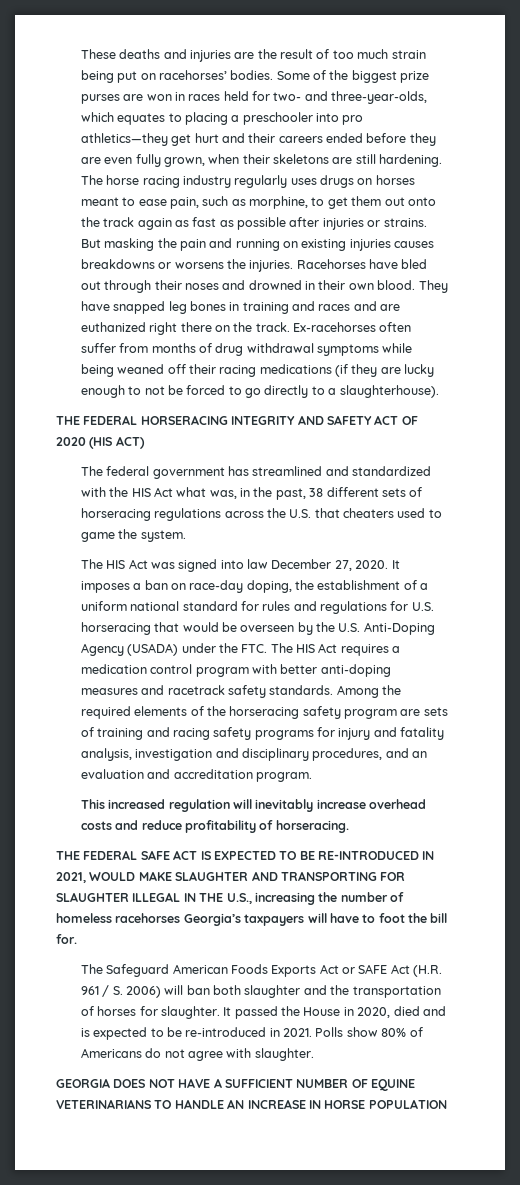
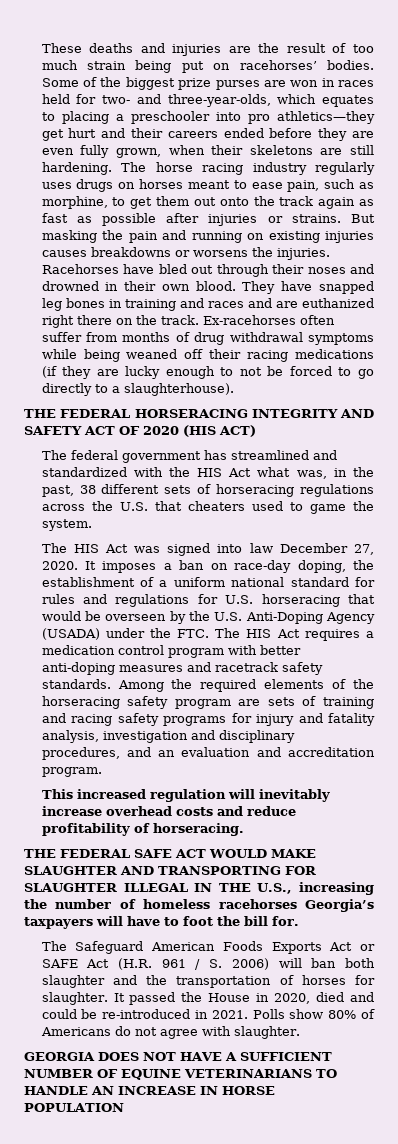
- THE FEDERAL SAFE ACT IS EXPECTED TO BE RE-INTRODUCED IN 2021, WOULD MAKE SLAUGHTER AND TRANSPORTING FOR SLAUGHTER ILLEGAL IN THE U.S., increasing the number of homeless racehorses Georgia’s taxpayers will have to foot the bill for.
+ THE FEDERAL SAFE ACT WOULD MAKE SLAUGHTER AND TRANSPORTING FOR SLAUGHTER ILLEGAL IN THE U.S., increasing the number of homeless racehorses Georgia’s taxpayers will have to foot the bill for.
- It passed the House in 2020, died and is expected to be re-introduced in 2021.
+ It passed the House in 2020, died and could be re-introduced in 2021.

